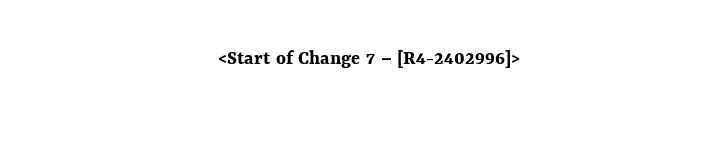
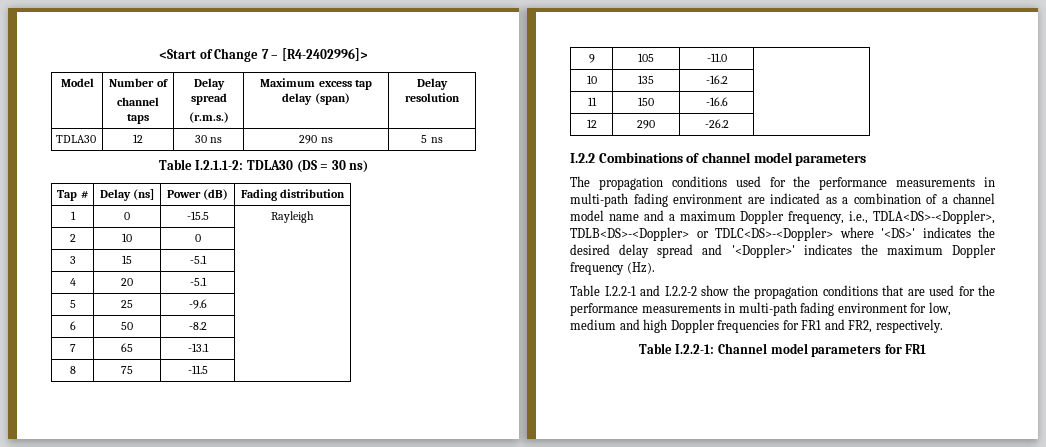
+ Model | Number of
+ channel taps | Delay spread
+ (r.m.s.) | Maximum excess tap delay (span) | Delay resolution
+ TDLA30 | 12 | 30 ns | 290 ns | 5 ns
+ Table I.2.1.1-2: TDLA30 (DS = 30 ns)
+ Tap # | Delay (ns] | Power (dB) | Fading distribution
+ 1 | 0 | -15.5 | Rayleigh
+ 2 | 10 | 0 |
+ 3 | 15 | -5.1 |
+ 4 | 20 | -5.1 |
+ 5 | 25 | -9.6 |
+ 6 | 50 | -8.2 |
+ 7 | 65 | -13.1 |
+ 8 | 75 | -11.5 |
+ 9 | 105 | -11.0 |
+ 10 | 135 | -16.2 |
+ 11 | 150 | -16.6 |
+ 12 | 290 | -26.2 |
+ I.2.2 Combinations of channel model parameters
+ The propagation conditions used for the performance measurements in multi-path fading environment are indicated as a combination of a channel model name and a maximum Doppler frequency, i.e., TDLA<DS>-<Doppler>, TDLB<DS>-<Doppler> or TDLC<DS>-<Doppler> where '<DS>' indicates the desired delay spread and '<Doppler>' indicates the maximum Doppler frequency (Hz).
+ Table I.2.2-1 and I.2.2-2 show the propagation conditions that are used for the performance measurements in multi-path fading environment for low, medium and high Doppler frequencies for FR1 and FR2, respectively.
+ Table I.2.2-1: Channel model parameters for FR1

